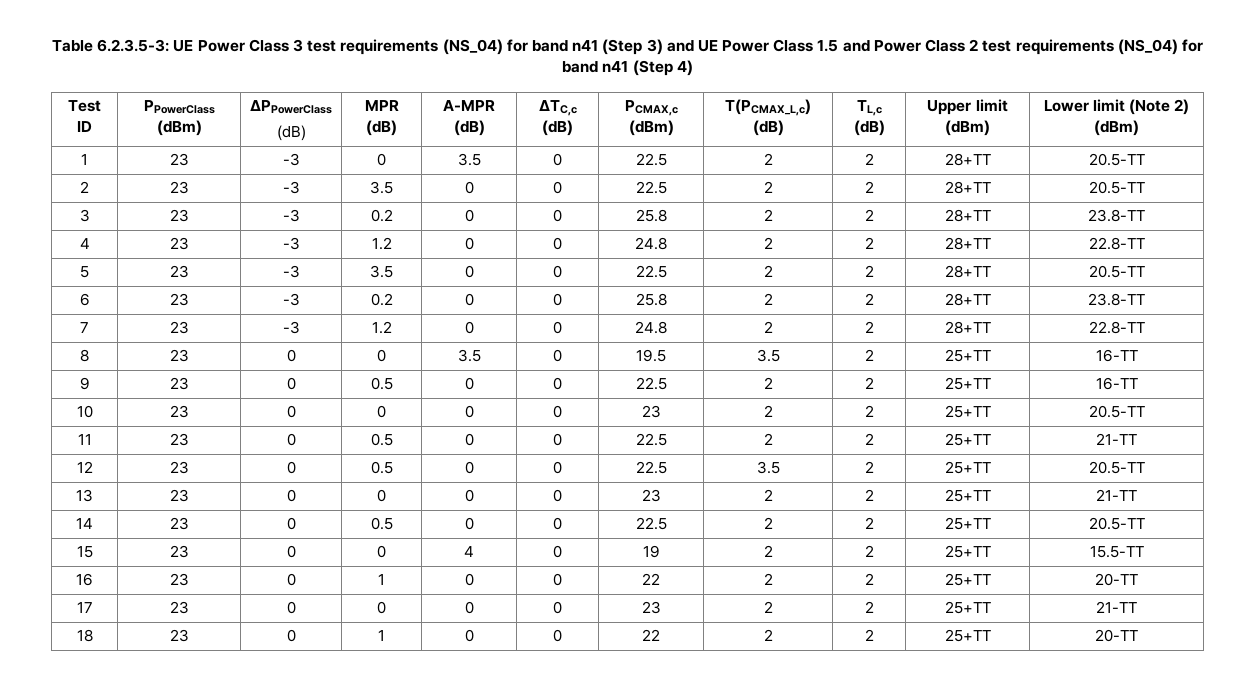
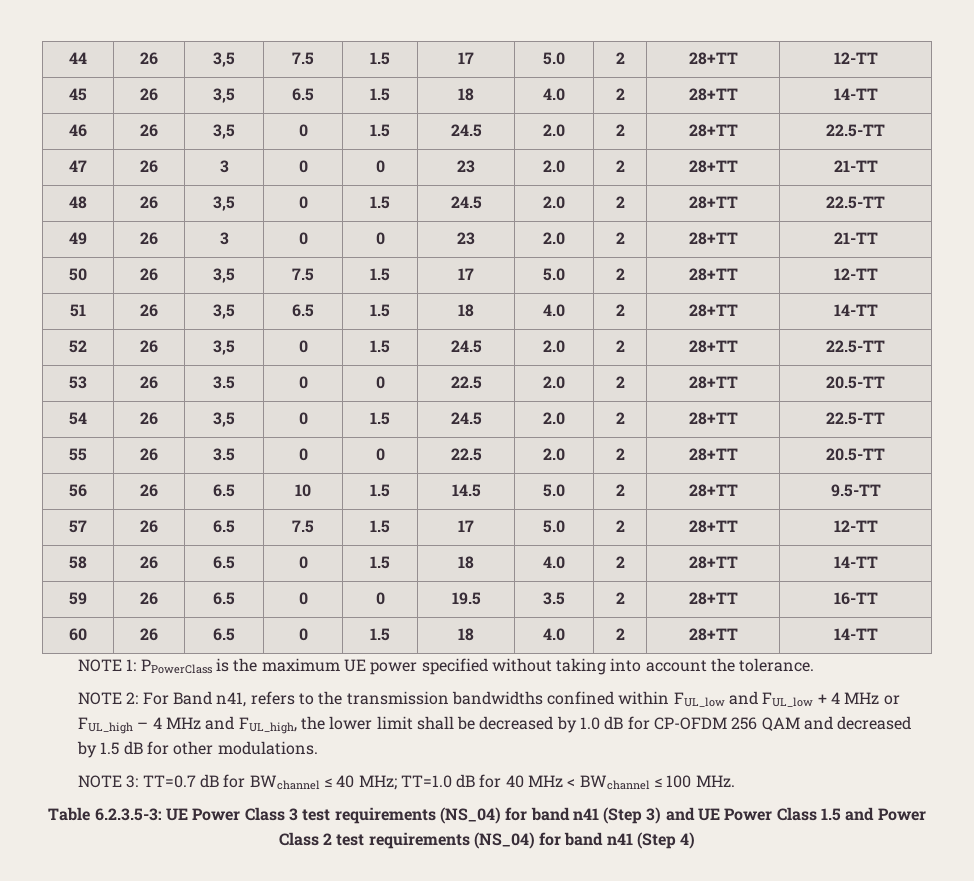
+ 44 | 26 | 3,5 | 7.5 | 1.5 | 17 | 5.0 | 2 | 28+TT | 12-TT
+ 45 | 26 | 3,5 | 6.5 | 1.5 | 18 | 4.0 | 2 | 28+TT | 14-TT
+ 46 | 26 | 3,5 | 0 | 1.5 | 24.5 | 2.0 | 2 | 28+TT | 22.5-TT
+ 47 | 26 | 3 | 0 | 0 | 23 | 2.0 | 2 | 28+TT | 21-TT
+ 48 | 26 | 3,5 | 0 | 1.5 | 24.5 | 2.0 | 2 | 28+TT | 22.5-TT
+ 49 | 26 | 3 | 0 | 0 | 23 | 2.0 | 2 | 28+TT | 21-TT
+ 50 | 26 | 3,5 | 7.5 | 1.5 | 17 | 5.0 | 2 | 28+TT | 12-TT
+ 51 | 26 | 3,5 | 6.5 | 1.5 | 18 | 4.0 | 2 | 28+TT | 14-TT
+ 52 | 26 | 3,5 | 0 | 1.5 | 24.5 | 2.0 | 2 | 28+TT | 22.5-TT
+ 53 | 26 | 3.5 | 0 | 0 | 22.5 | 2.0 | 2 | 28+TT | 20.5-TT
+ 54 | 26 | 3,5 | 0 | 1.5 | 24.5 | 2.0 | 2 | 28+TT | 22.5-TT
+ 55 | 26 | 3.5 | 0 | 0 | 22.5 | 2.0 | 2 | 28+TT | 20.5-TT
+ 56 | 26 | 6.5 | 10 | 1.5 | 14.5 | 5.0 | 2 | 28+TT | 9.5-TT
+ 57 | 26 | 6.5 | 7.5 | 1.5 | 17 | 5.0 | 2 | 28+TT | 12-TT
+ 58 | 26 | 6.5 | 0 | 1.5 | 18 | 4.0 | 2 | 28+TT | 14-TT
+ 59 | 26 | 6.5 | 0 | 0 | 19.5 | 3.5 | 2 | 28+TT | 16-TT
+ 60 | 26 | 6.5 | 0 | 1.5 | 18 | 4.0 | 2 | 28+TT | 14-TT
+ NOTE 1: PPowerClass is the maximum UE power specified without taking into account the tolerance.
+ NOTE 2: For Band n41, refers to the transmission bandwidths confined within FUL_low and FUL_low + 4 MHz or FUL_high – 4 MHz and FUL_high, the lower limit shall be decreased by 1.0 dB for CP-OFDM 256 QAM and decreased by 1.5 dB for other modulations.
+ NOTE 3: TT=0.7 dB for BWchannel ≤ 40 MHz; TT=1.0 dB for 40 MHz < BWchannel ≤ 100 MHz.
- Test ID | PPowerClass (dBm) | ΔPPowerClass
- (dB) | MPR (dB) | A-MPR (dB) | ΔTC,c (dB) | PCMAX,c (dBm) | T(PCMAX_L,c) (dB) | TL,c (dB) | Upper limit (dBm) | Lower limit (Note 2) (dBm)
- 1 | 23 | -3 | 0 | 3.5 | 0 | 22.5 | 2 | 2 | 28+TT | 20.5-TT
- 2 | 23 | -3 | 3.5 | 0 | 0 | 22.5 | 2 | 2 | 28+TT | 20.5-TT
- 3 | 23 | -3 | 0.2 | 0 | 0 | 25.8 | 2 | 2 | 28+TT | 23.8-TT
- 4 | 23 | -3 | 1.2 | 0 | 0 | 24.8 | 2 | 2 | 28+TT | 22.8-TT
- 5 | 23 | -3 | 3.5 | 0 | 0 | 22.5 | 2 | 2 | 28+TT | 20.5-TT
- 6 | 23 | -3 | 0.2 | 0 | 0 | 25.8 | 2 | 2 | 28+TT | 23.8-TT
- 7 | 23 | -3 | 1.2 | 0 | 0 | 24.8 | 2 | 2 | 28+TT | 22.8-TT
- 8 | 23 | 0 | 0 | 3.5 | 0 | 19.5 | 3.5 | 2 | 25+TT | 16-TT
- 9 | 23 | 0 | 0.5 | 0 | 0 | 22.5 | 2 | 2 | 25+TT | 16-TT
- 10 | 23 | 0 | 0 | 0 | 0 | 23 | 2 | 2 | 25+TT | 20.5-TT
- 11 | 23 | 0 | 0.5 | 0 | 0 | 22.5 | 2 | 2 | 25+TT | 21-TT
- 12 | 23 | 0 | 0.5 | 0 | 0 | 22.5 | 3.5 | 2 | 25+TT | 20.5-TT
- 13 | 23 | 0 | 0 | 0 | 0 | 23 | 2 | 2 | 25+TT | 21-TT
- 14 | 23 | 0 | 0.5 | 0 | 0 | 22.5 | 2 | 2 | 25+TT | 20.5-TT
- 15 | 23 | 0 | 0 | 4 | 0 | 19 | 2 | 2 | 25+TT | 15.5-TT
- 16 | 23 | 0 | 1 | 0 | 0 | 22 | 2 | 2 | 25+TT | 20-TT
- 17 | 23 | 0 | 0 | 0 | 0 | 23 | 2 | 2 | 25+TT | 21-TT
- 18 | 23 | 0 | 1 | 0 | 0 | 22 | 2 | 2 | 25+TT | 20-TT

